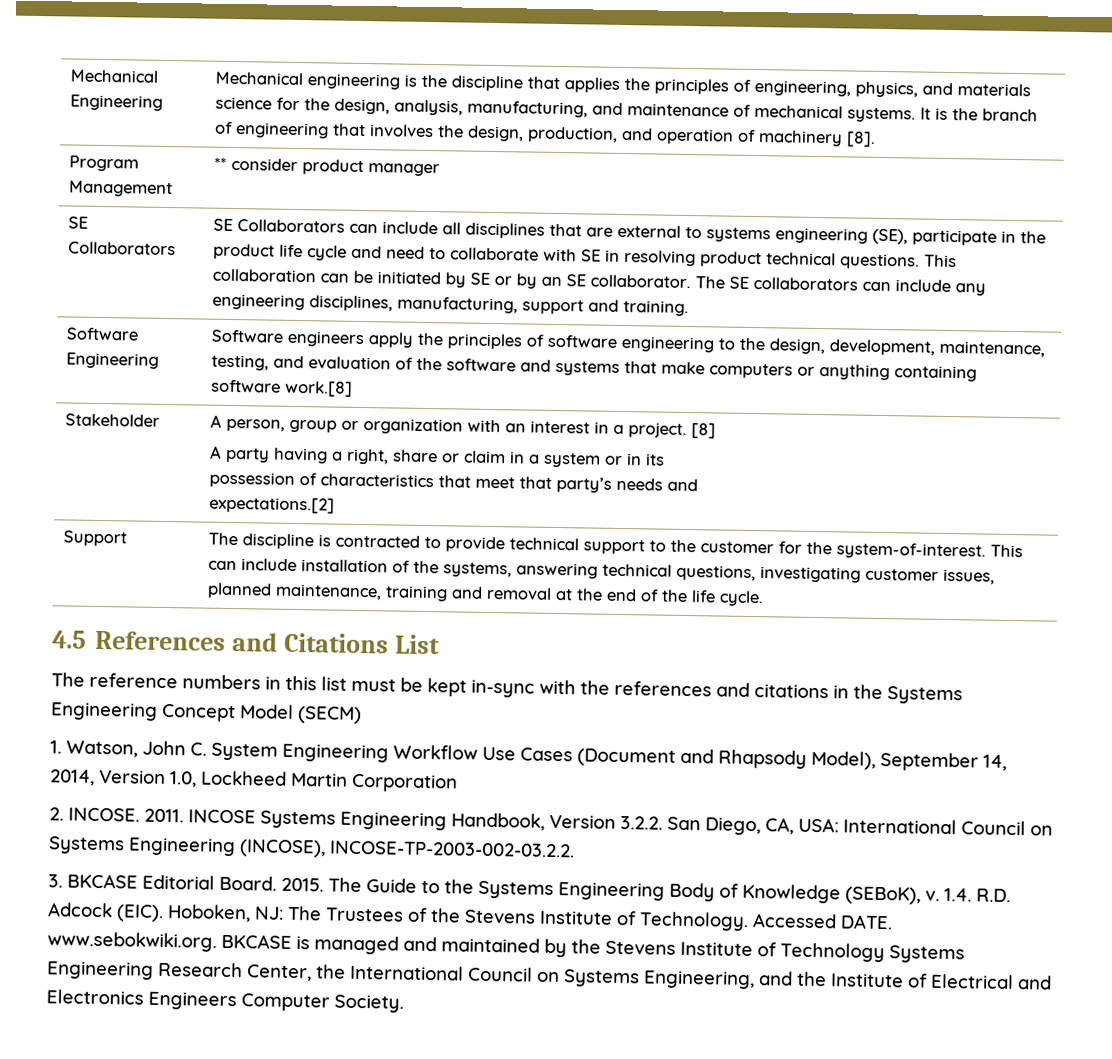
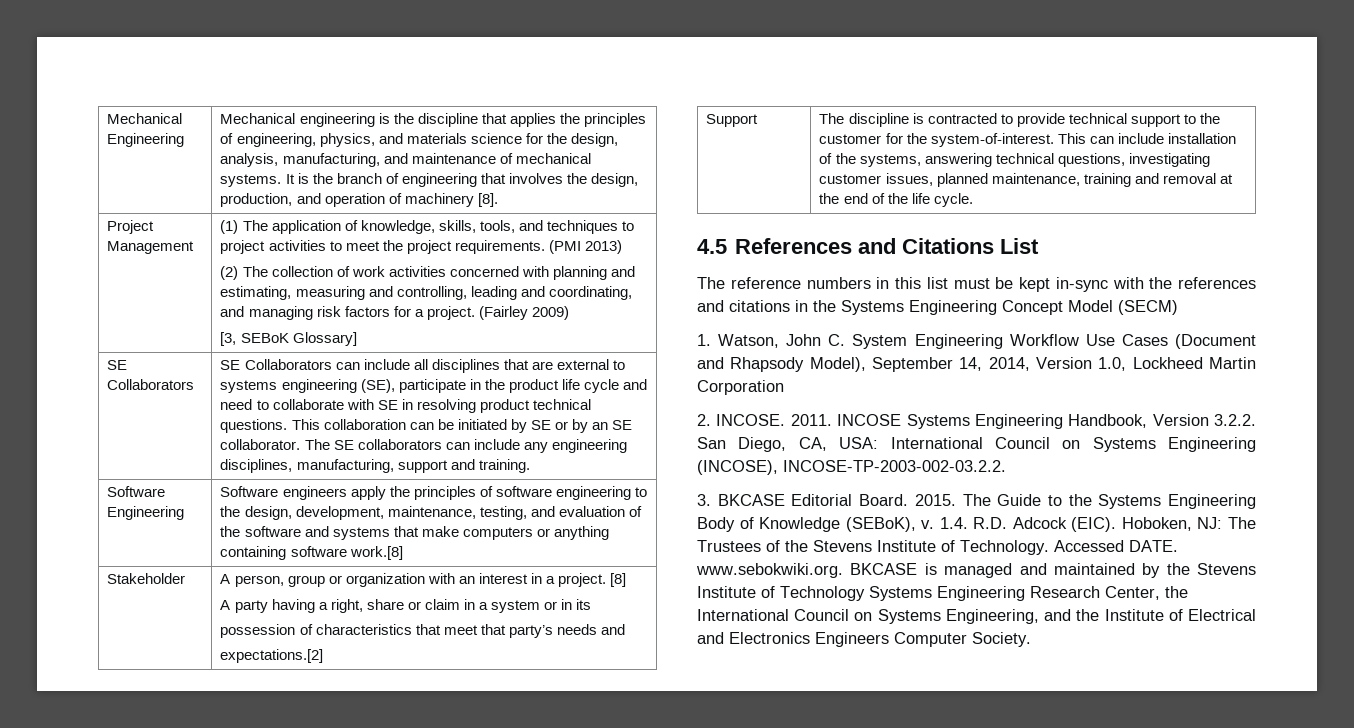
- Program Management
+ Project Management
- ** consider product manager
+ (1) The application of knowledge, skills, tools, and techniques to project activities to meet the project requirements. (PMI 2013)
+ (2) The collection of work activities concerned with planning and estimating, measuring and controlling, leading and coordinating, and managing risk factors for a project. (Fairley 2009)
+ [3, SEBoK Glossary]

